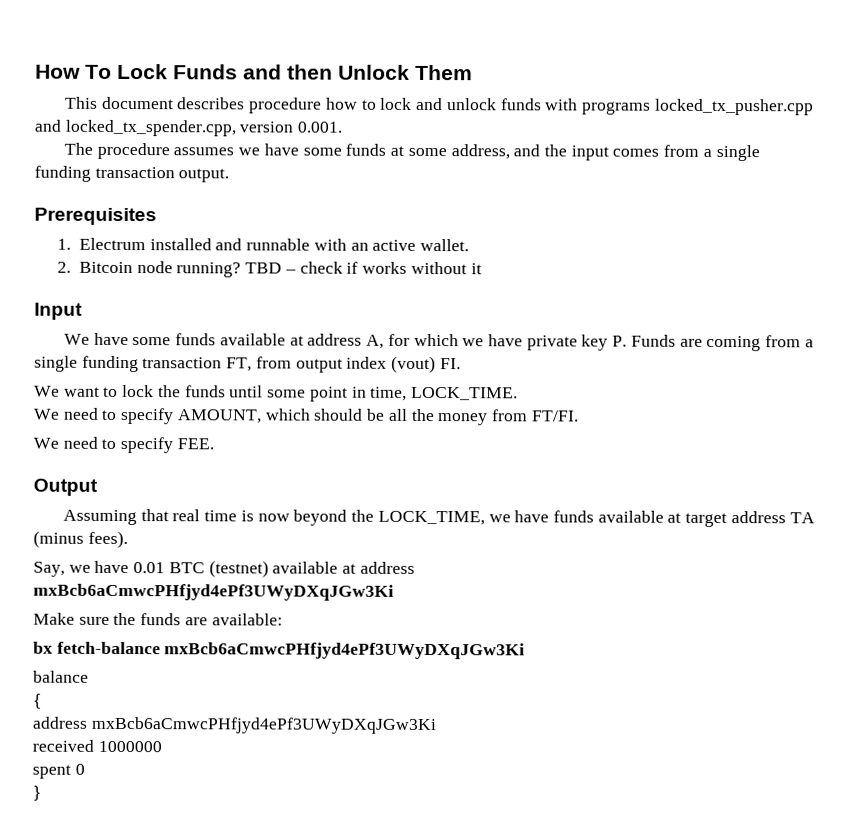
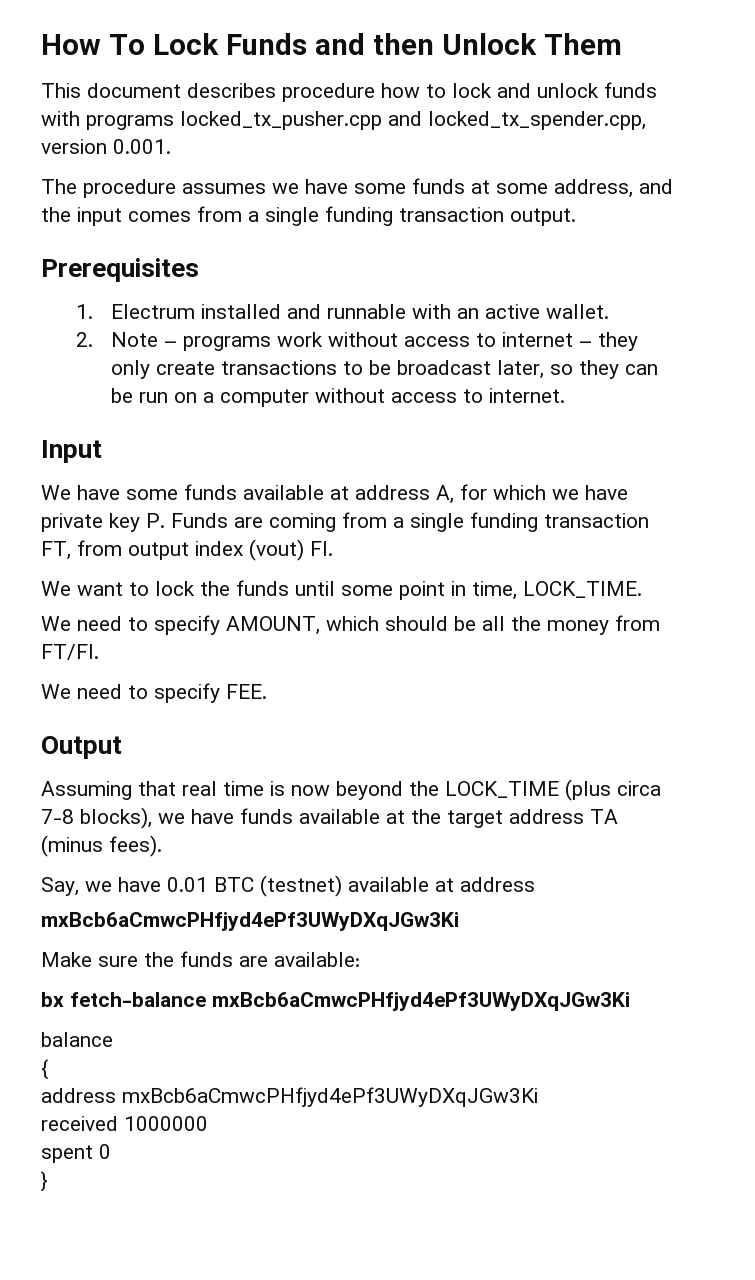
- 2. Bitcoin node running? TBD – check if works without it
+ 2. Note – programs work without access to internet – they only create transactions to be broadcast later, so they can be run on a computer without access to internet.
- Assuming that real time is now beyond the LOCK_TIME, we have funds available at target address TA (minus fees).
+ Assuming that real time is now beyond the LOCK_TIME (plus circa 7-8 blocks), we have funds available at the target address TA (minus fees).

